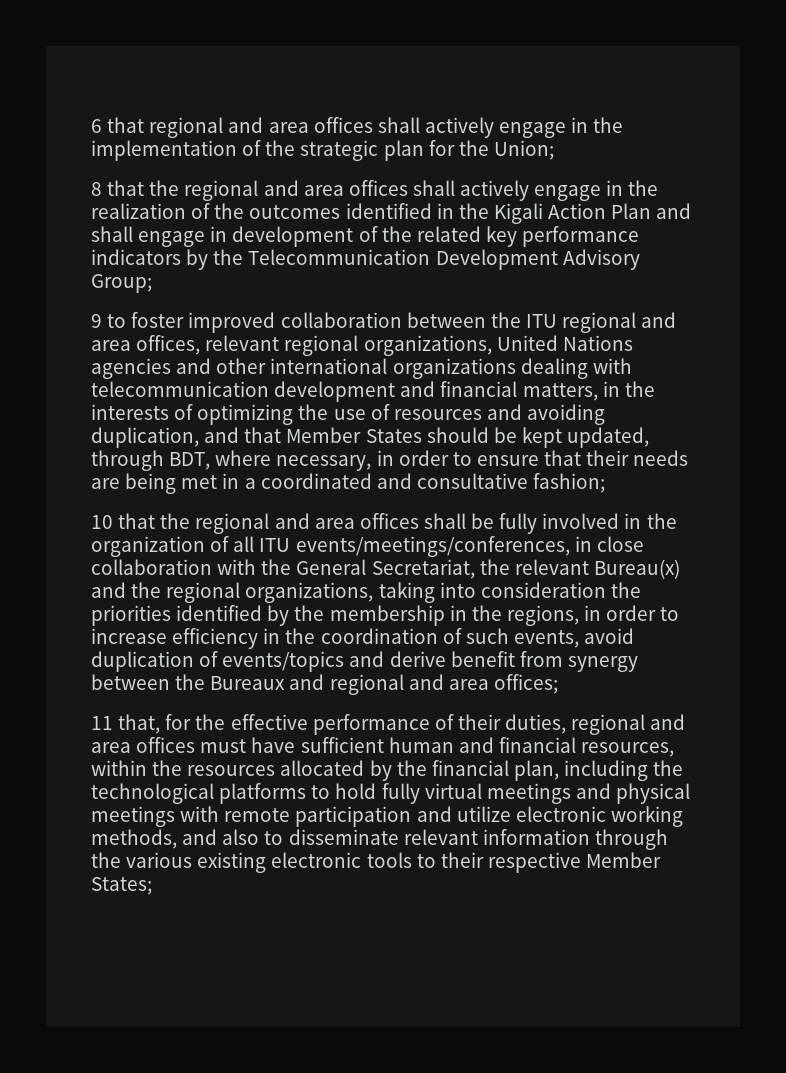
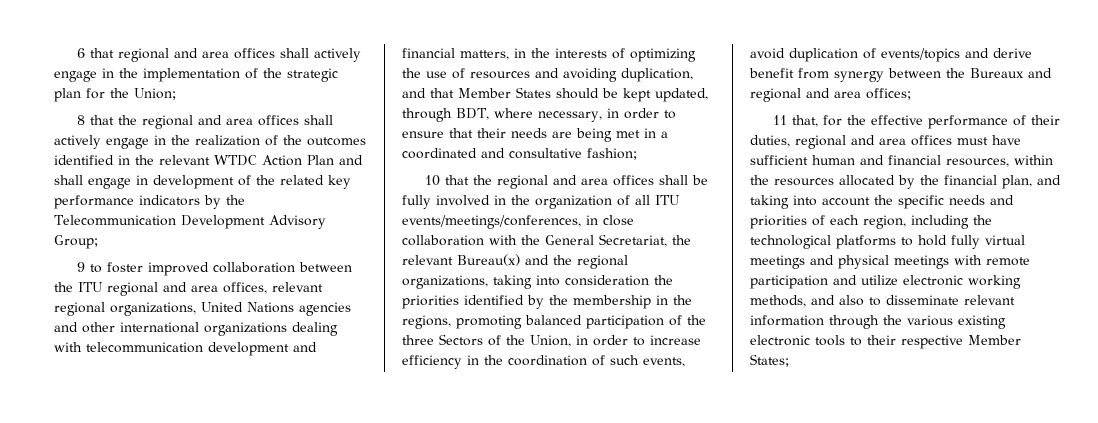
- 8 that the regional and area offices shall actively engage in the realization of the outcomes identified in the Kigali Action Plan and shall engage in development of the related key performance indicators by the Telecommunication Development Advisory Group;
+ 8 that the regional and area offices shall actively engage in the realization of the outcomes identified in the relevant WTDC Action Plan and shall engage in development of the related key performance indicators by the Telecommunication Development Advisory Group;
- 10 that the regional and area offices shall be fully involved in the organization of all ITU events/meetings/conferences, in close collaboration with the General Secretariat, the relevant Bureau(x) and the regional organizations, taking into consideration the priorities identified by the membership in the regions, in order to increase efficiency in the coordination of such events, avoid duplication of events/topics and derive benefit from synergy between the Bureaux and regional and area offices;
+ 10 that the regional and area offices shall be fully involved in the organization of all ITU events/meetings/conferences, in close collaboration with the General Secretariat, the relevant Bureau(x) and the regional organizations, taking into consideration the priorities identified by the membership in the regions, promoting balanced participation of the three Sectors of the Union, in order to increase efficiency in the coordination of such events, avoid duplication of events/topics and derive benefit from synergy between the Bureaux and regional and area offices;
- 11 that, for the effective performance of their duties, regional and area offices must have sufficient human and financial resources, within the resources allocated by the financial plan, including the technological platforms to hold fully virtual meetings and physical meetings with remote participation and utilize electronic working methods, and also to disseminate relevant information through the various existing electronic tools to their respective Member States;
+ 11 that, for the effective performance of their duties, regional and area offices must have sufficient human and financial resources, within the resources allocated by the financial plan, and taking into account the specific needs and priorities of each region, including the technological platforms to hold fully virtual meetings and physical meetings with remote participation and utilize electronic working methods, and also to disseminate relevant information through the various existing electronic tools to their respective Member States;

